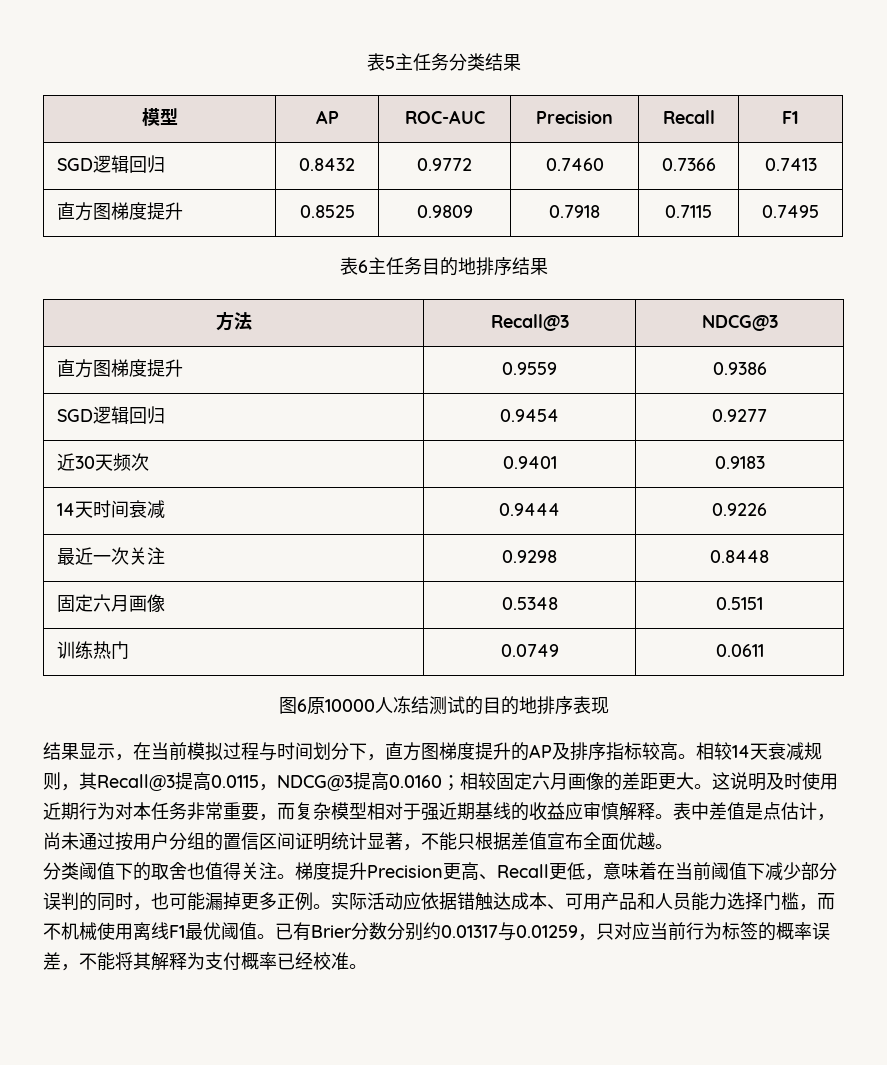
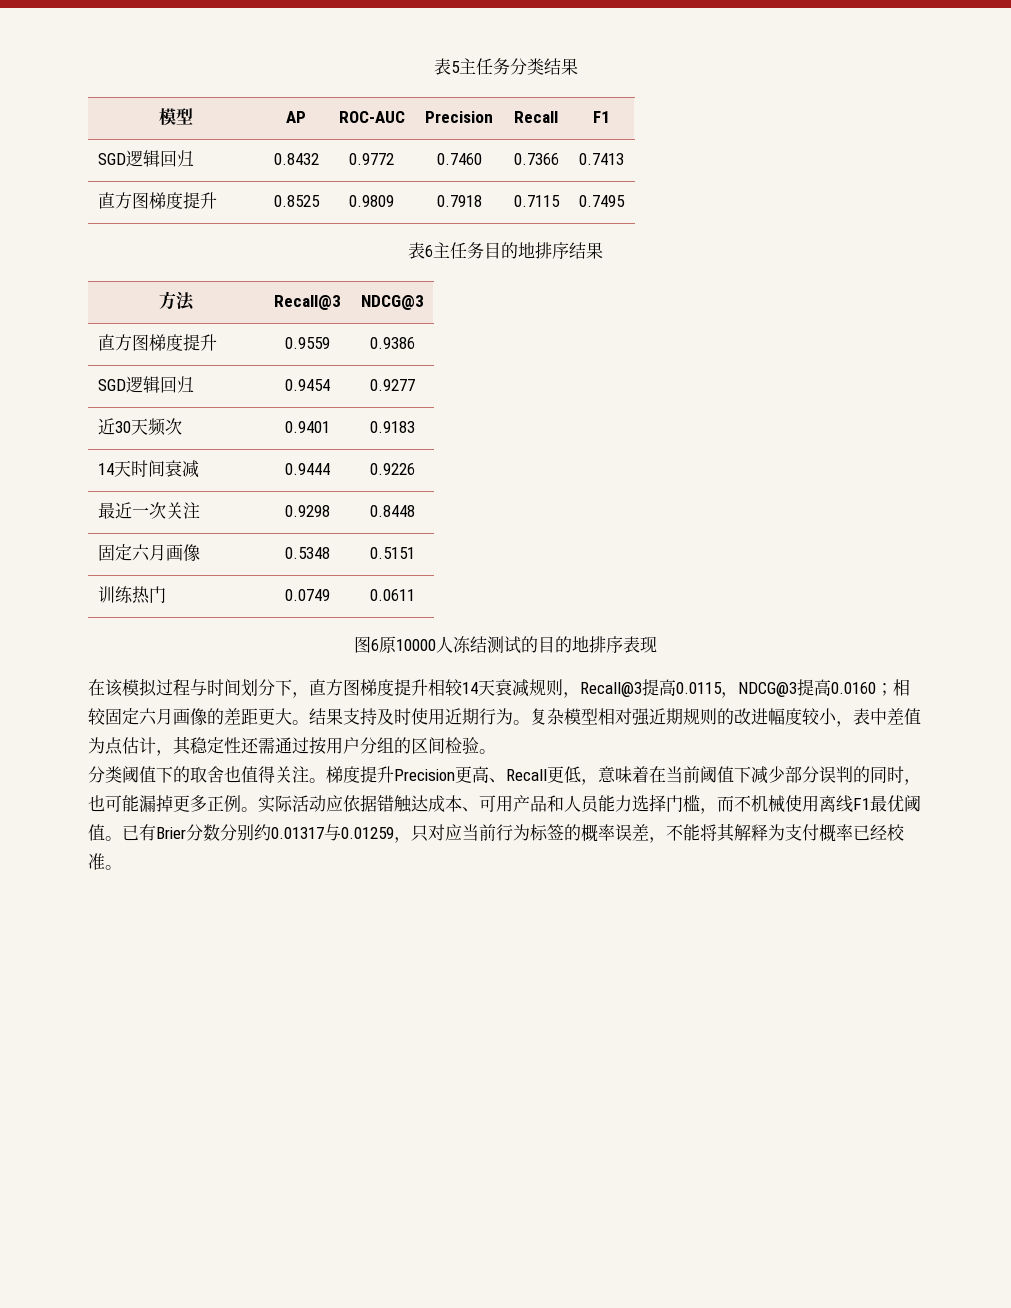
- 结果显示，在当前模拟过程与时间划分下，直方图梯度提升的AP及排序指标较高。相较14天衰减规则，其Recall@3提高0.0115，NDCG@3提高0.0160；相较固定六月画像的差距更大。
+ 在该模拟过程与时间划分下，直方图梯度提升相较14天衰减规则，Recall@3提高0.0115，NDCG@3提高0.0160；相较固定六月画像的差距更大。
- 这说明及时使用近期行为对本任务非常重要，而复杂模型相对于强近期基线的收益应审慎解释。表中差值是点估计，尚未通过按用户分组的置信区间证明统计显著，不能只根据差值宣布全面优越。
+ 结果支持及时使用近期行为。复杂模型相对强近期规则的改进幅度较小，表中差值为点估计，其稳定性还需通过按用户分组的区间检验。

